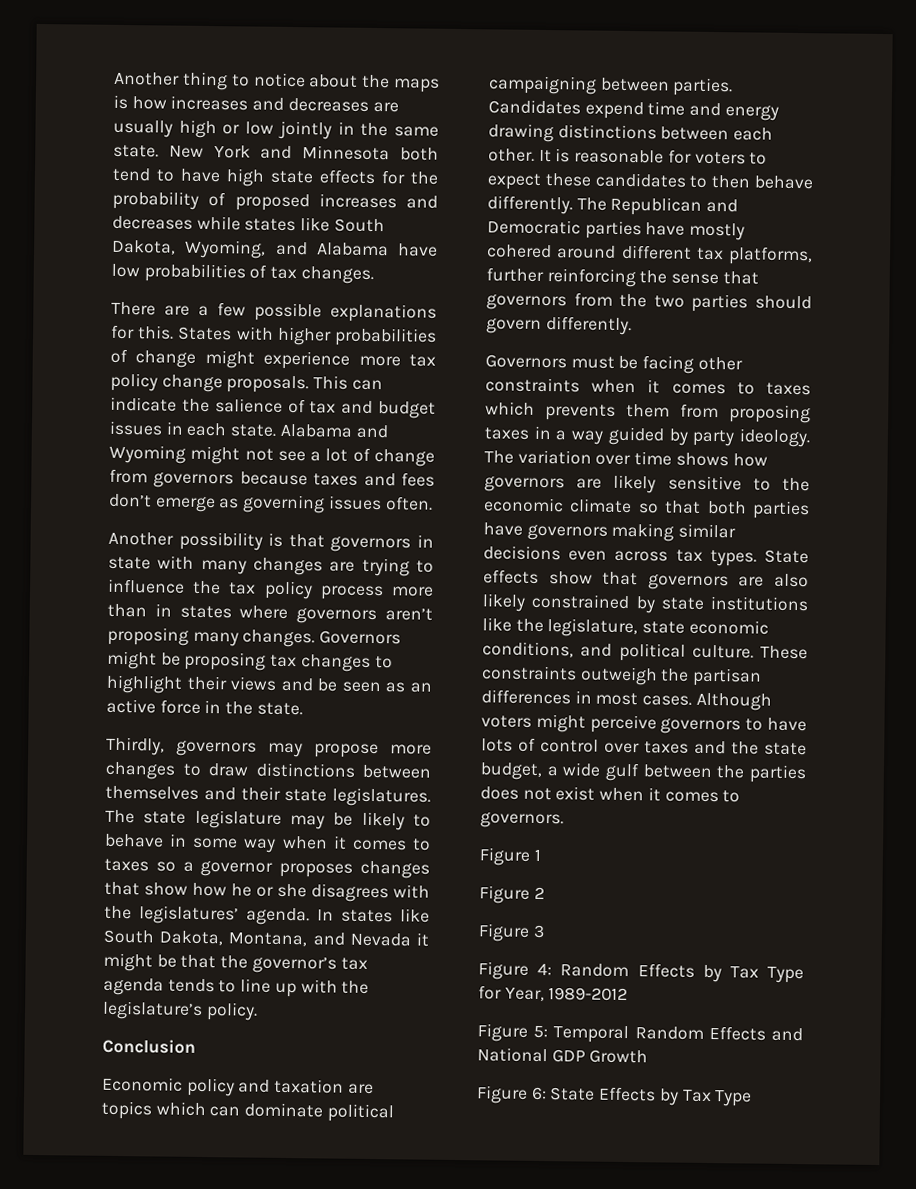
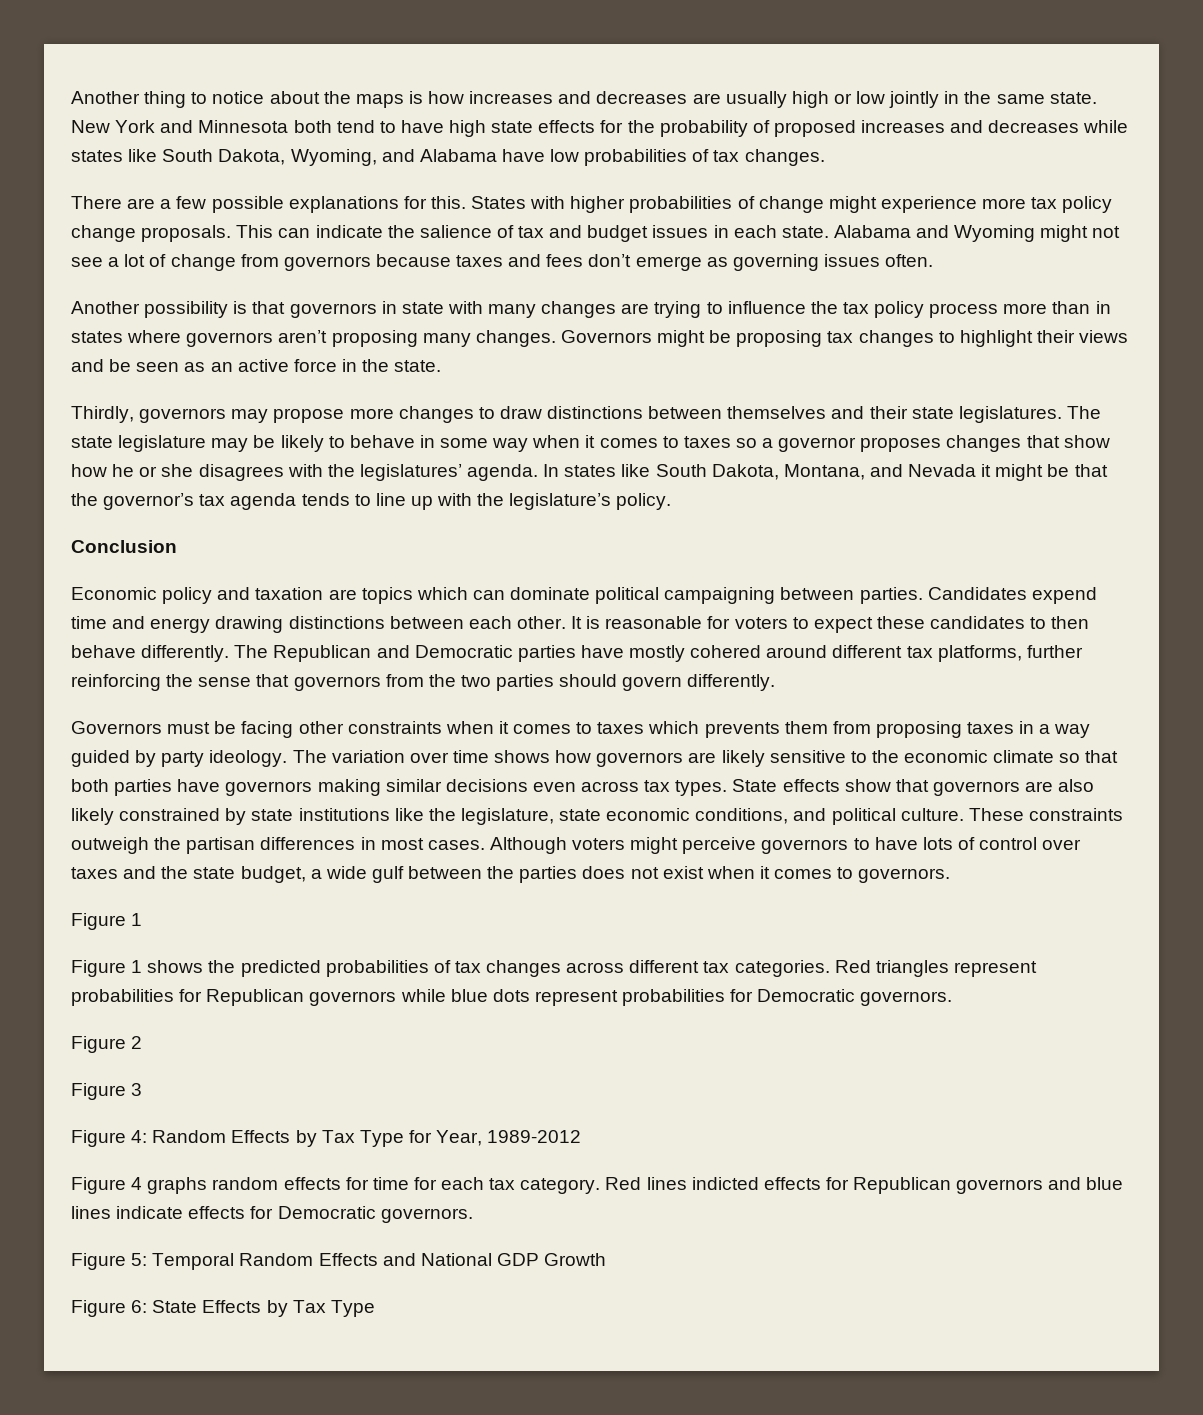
+ Figure 1 shows the predicted probabilities of tax changes across different tax categories. Red triangles represent probabilities for Republican governors while blue dots represent probabilities for Democratic governors.
+ Figure 4 graphs random effects for time for each tax category. Red lines indicted effects for Republican governors and blue lines indicate effects for Democratic governors.

